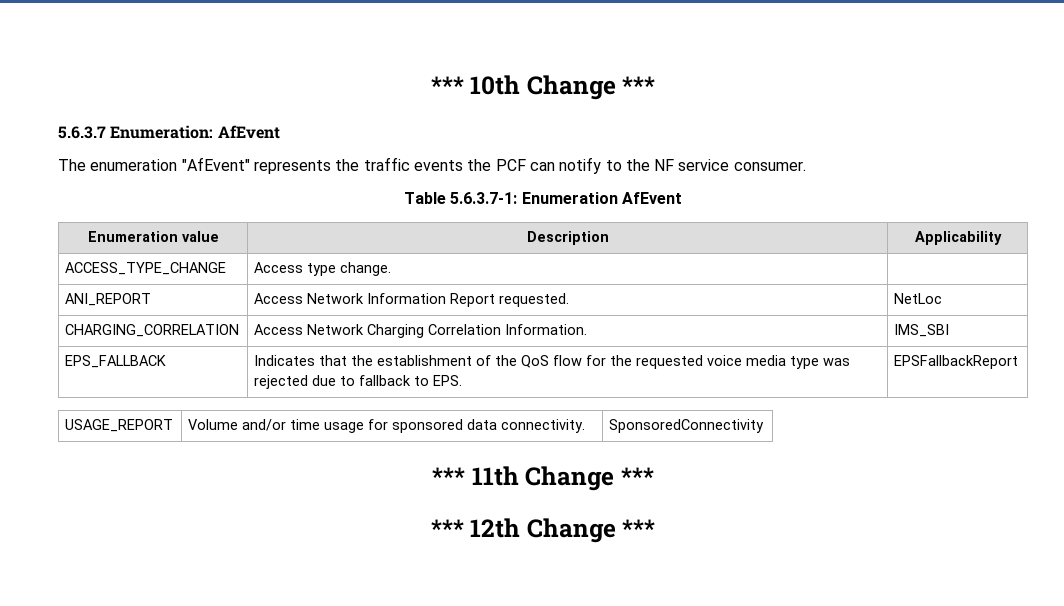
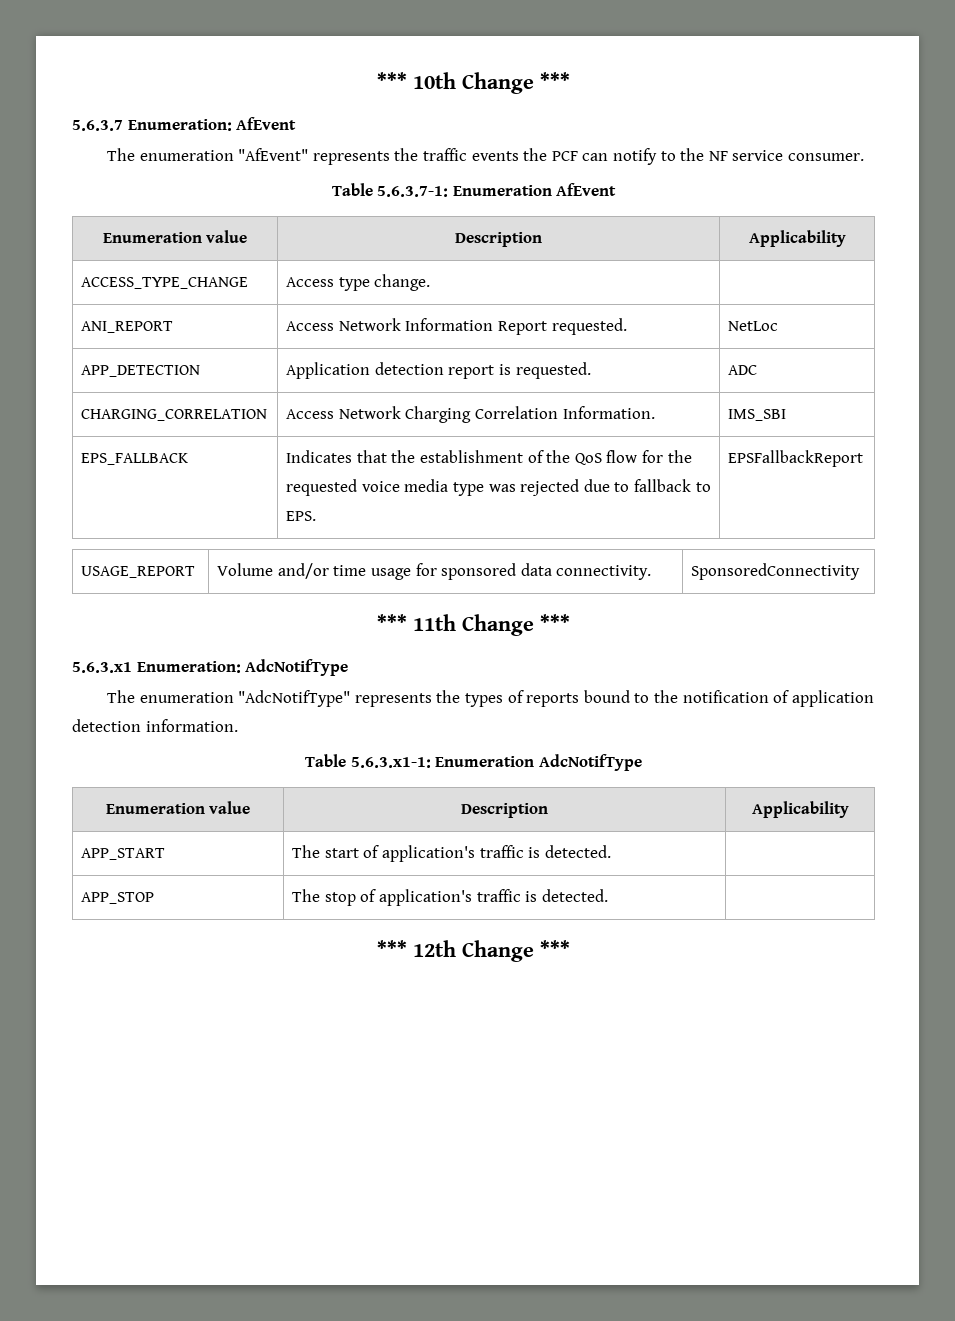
+ APP_DETECTION | Application detection report is requested. | ADC
+ 5.6.3.x1 Enumeration: AdcNotifType
+ The enumeration "AdcNotifType" represents the types of reports bound to the notification of application detection information.
+ Table 5.6.3.x1-1: Enumeration AdcNotifType
+ Enumeration value | Description | Applicability
+ APP_START | The start of application's traffic is detected. |
+ APP_STOP | The stop of application's traffic is detected. |

